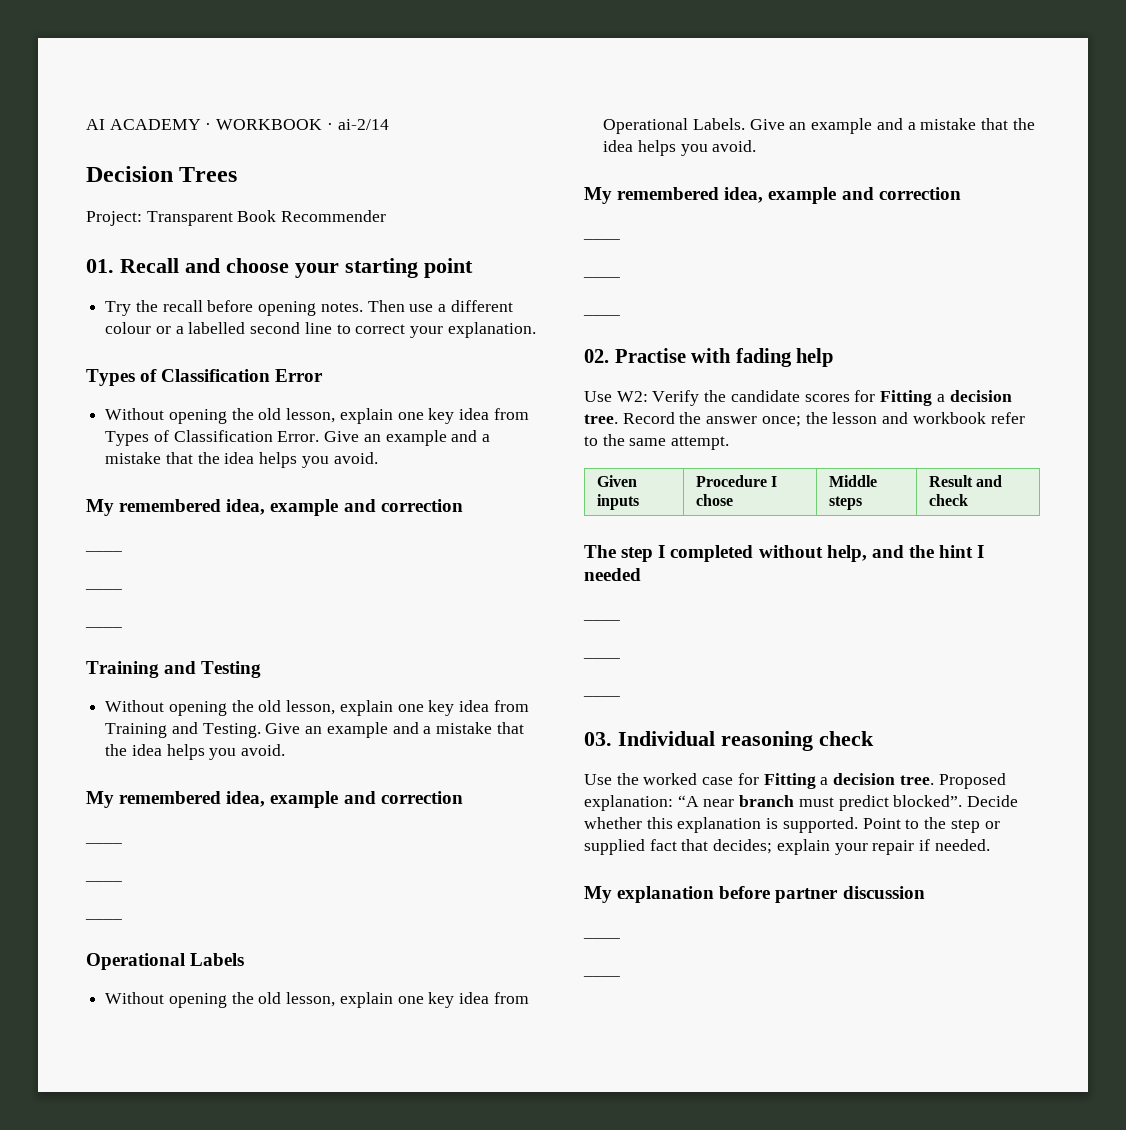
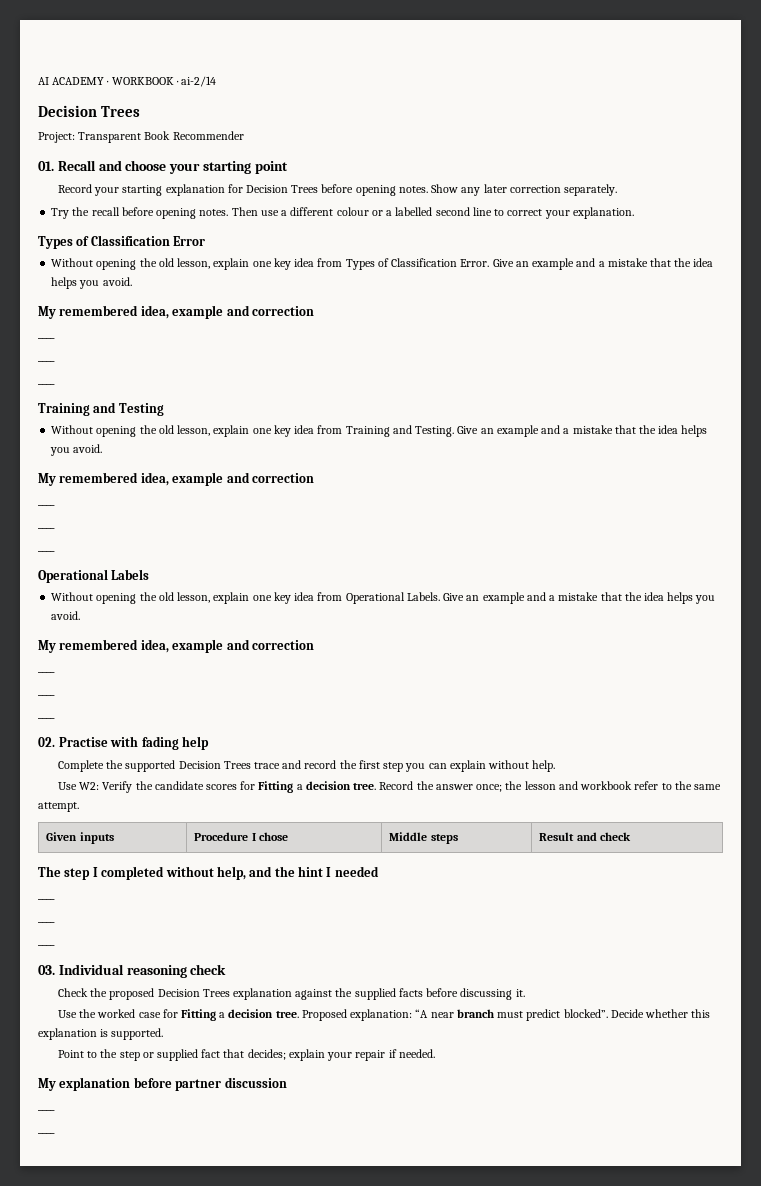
+ Record your starting explanation for Decision Trees before opening notes. Show any later correction separately.
+ Complete the supported Decision Trees trace and record the first step you can explain without help.
+ Check the proposed Decision Trees explanation against the supplied facts before discussing it.
- Decide whether this explanation is supported. Point to the step or supplied fact that decides; explain your repair if needed.
+ Decide whether this explanation is supported.
+ Point to the step or supplied fact that decides; explain your repair if needed.

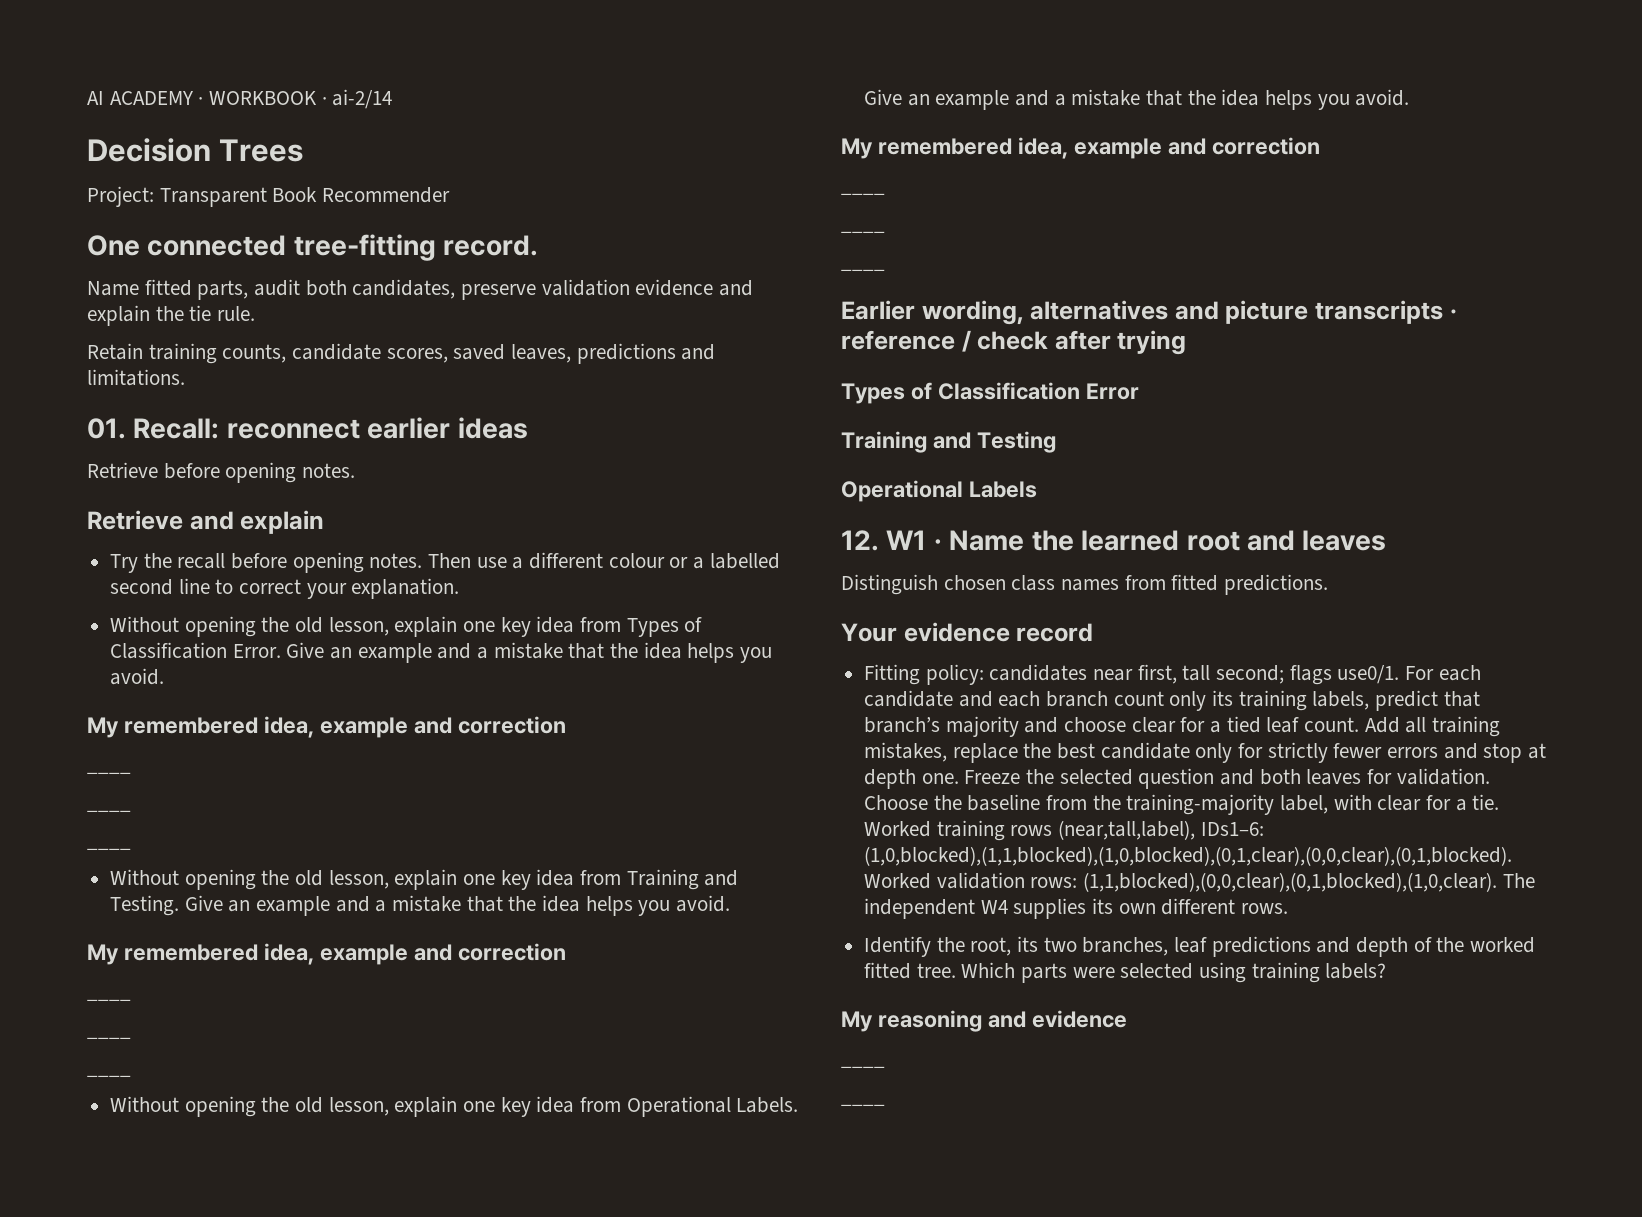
- 01. Recall and choose your starting point
- Record your starting explanation for Decision Trees before opening notes. Show any later correction separately.
+ One connected tree-fitting record.
+ Name fitted parts, audit both candidates, preserve validation evidence and explain the tie rule.
+ Retain training counts, candidate scores, saved leaves, predictions and limitations.
+ 01. Recall: reconnect earlier ideas
+ Retrieve before opening notes.
+ Retrieve and explain
- Types of Classification Error
- Training and Testing
- Operational Labels
- 02. Practise with fading help
- Complete the supported Decision Trees trace and record the first step you can explain without help.
- Use W2: Verify the candidate scores for Fitting a decision tree. Record the answer once; the lesson and workbook refer to the same attempt.
- Given inputs | Procedure I chose | Middle steps | Result and check
- The step I completed without help, and the hint I needed
- ____
- ____
- ____
- 03. Individual reasoning check
- Check the proposed Decision Trees explanation against the supplied facts before discussing it.
- Use the worked case for Fitting a decision tree. Proposed explanation: “A near branch must predict blocked”. Decide whether this explanation is supported.
- Point to the step or supplied fact that decides; explain your repair if needed.
- My explanation before partner discussion
+ Earlier wording, alternatives and picture transcripts · reference / check after trying
+ Types of Classification Error
+ Training and Testing
+ Operational Labels
+ 12. W1 · Name the learned root and leaves
+ Distinguish chosen class names from fitted predictions.
+ Your evidence record
+ Fitting policy: candidates near first, tall second; flags use0/1. For each candidate and each branch count only its training labels, predict that branch’s majority and choose clear for a tied leaf count. Add all training mistakes, replace the best candidate only for strictly fewer errors and stop at depth one. Freeze the selected question and both leaves for validation. Choose the baseline from the training-majority label, with clear for a tie. Worked training rows (near,tall,label), IDs1–6: (1,0,blocked),(1,1,blocked),(1,0,blocked),(0,1,clear),(0,0,clear),(0,1,blocked). Worked validation rows: (1,1,blocked),(0,0,clear),(0,1,blocked),(1,0,clear). The independent W4 supplies its own different rows.
+ Identify the root, its two branches, leaf predictions and depth of the worked fitted tree. Which parts were selected using training labels?
+ My reasoning and evidence

